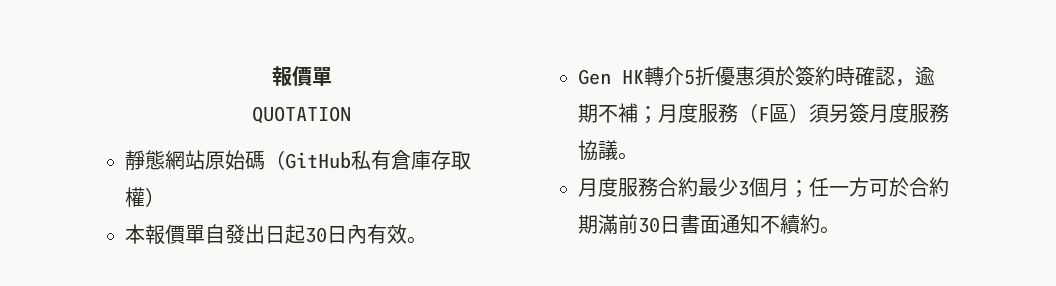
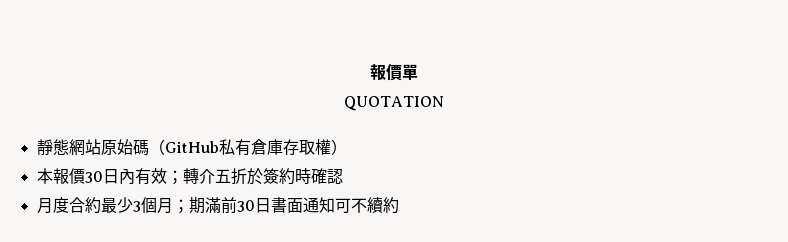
- 本報價單自發出日起30日內有效。
- Gen HK轉介5折優惠須於簽約時確認，逾期不補；月度服務（F區）須另簽月度服務協議。
- 月度服務合約最少3個月；任一方可於合約期滿前30日書面通知不續約。
+ 本報價30日內有效；轉介五折於簽約時確認
+ 月度合約最少3個月；期滿前30日書面通知可不續約

